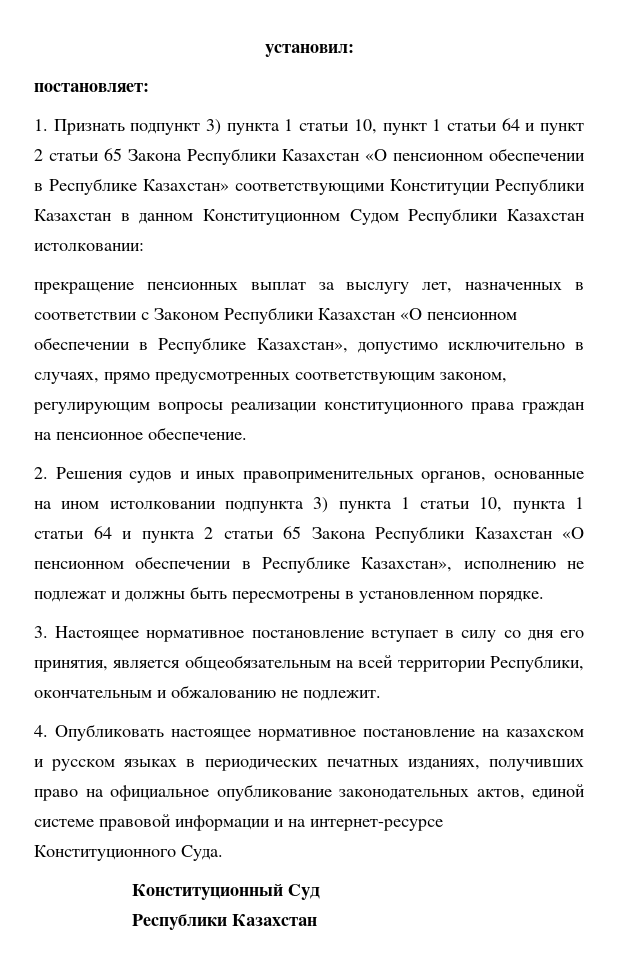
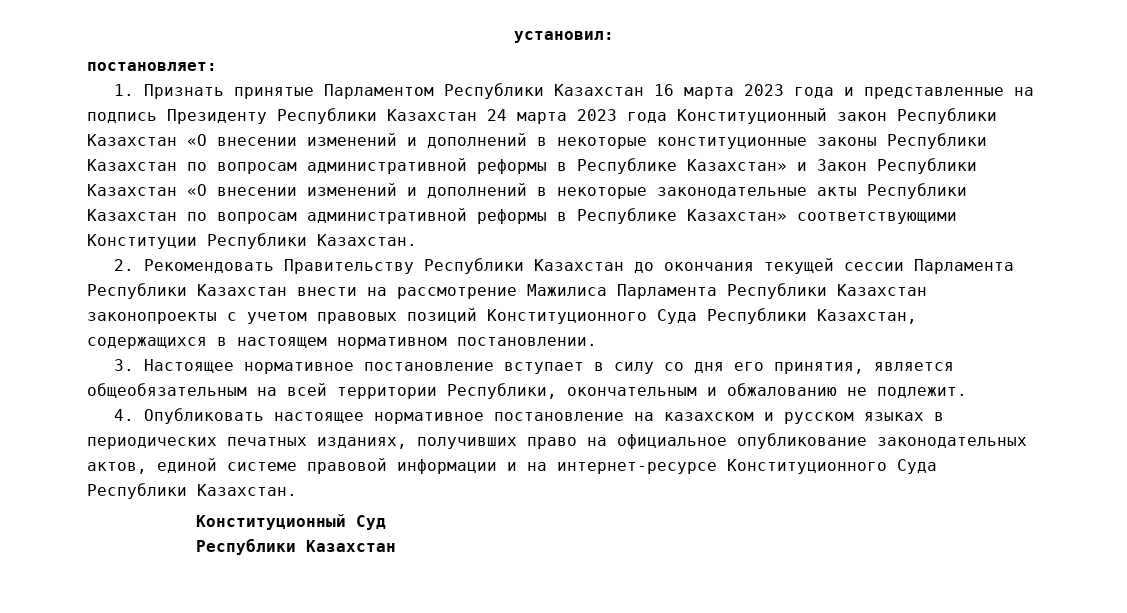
- 1. Признать подпункт 3) пункта 1 статьи 10, пункт 1 статьи 64 и пункт 2 статьи 65 Закона Республики Казахстан «О пенсионном обеспечении в Республике Казахстан» соответствующими Конституции Республики Казахстан в данном Конституционном Судом Республики Казахстан истолковании:
- прекращение пенсионных выплат за выслугу лет, назначенных в соответствии с Законом Республики Казахстан «О пенсионном обеспечении в Республике Казахстан», допустимо исключительно в случаях, прямо предусмотренных соответствующим законом, регулирующим вопросы реализации конституционного права граждан на пенсионное обеспечение.
- 2. Решения судов и иных правоприменительных органов, основанные на ином истолковании подпункта 3) пункта 1 статьи 10, пункта 1 статьи 64 и пункта 2 статьи 65 Закона Республики Казахстан «О пенсионном обеспечении в Республике Казахстан», исполнению не подлежат и должны быть пересмотрены в установленном порядке.
+ 1. Признать принятые Парламентом Республики Казахстан 16 марта 2023 года и представленные на подпись Президенту Республики Казахстан 24 марта 2023 года Конституционный закон Республики Казахстан «О внесении изменений и дополнений в некоторые конституционные законы Республики Казахстан по вопросам административной реформы в Республике Казахстан» и Закон Республики Казахстан «О внесении изменений и дополнений в некоторые законодательные акты Республики Казахстан по вопросам административной реформы в Республике Казахстан» соответствующими Конституции Республики Казахстан.
+ 2. Рекомендовать Правительству Республики Казахстан до окончания текущей сессии Парламента Республики Казахстан внести на рассмотрение Мажилиса Парламента Республики Казахстан законопроекты с учетом правовых позиций Конституционного Суда Республики Казахстан, содержащихся в настоящем нормативном постановлении.
- 4. Опубликовать настоящее нормативное постановление на казахском и русском языках в периодических печатных изданиях, получивших право на официальное опубликование законодательных актов, единой системе правовой информации и на интернет-ресурсе Конституционного Суда.
+ 4. Опубликовать настоящее нормативное постановление на казахском и русском языках в периодических печатных изданиях, получивших право на официальное опубликование законодательных актов, единой системе правовой информации и на интернет-ресурсе Конституционного Суда Республики Казахстан.

